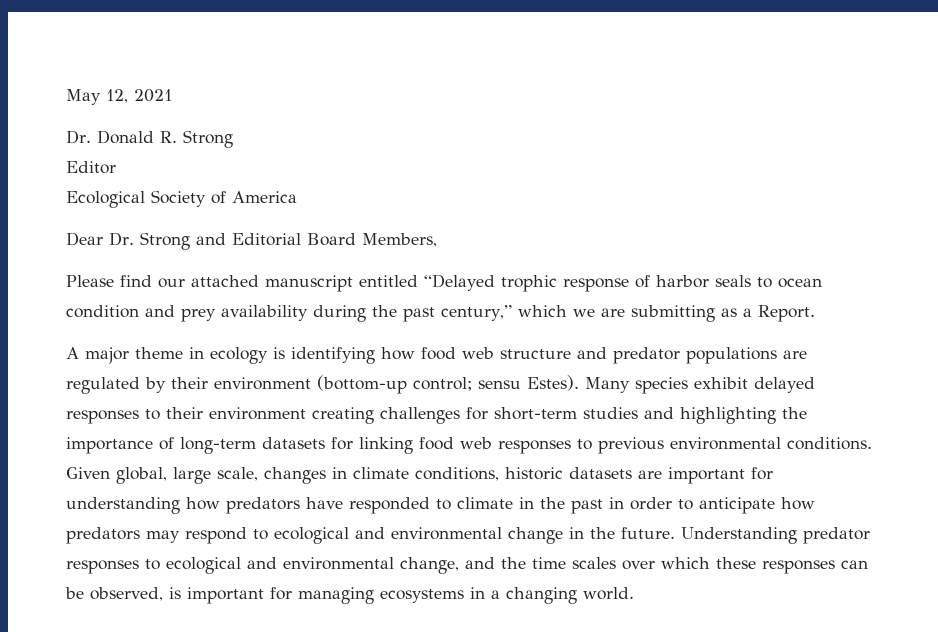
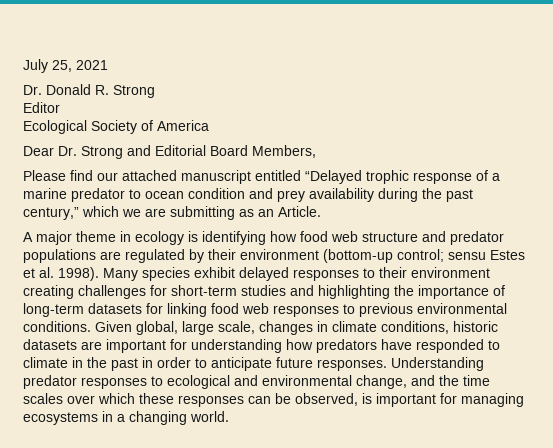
- May 12, 2021
+ July 25, 2021
- Please find our attached manuscript entitled “Delayed trophic response of harbor seals to ocean condition and prey availability during the past century,” which we are submitting as a Report.
+ Please find our attached manuscript entitled “Delayed trophic response of a marine predator to ocean condition and prey availability during the past century,” which we are submitting as an Article.
- A major theme in ecology is identifying how food web structure and predator populations are regulated by their environment (bottom-up control; sensu Estes).
+ A major theme in ecology is identifying how food web structure and predator populations are regulated by their environment (bottom-up control; sensu Estes et al. 1998).
- Given global, large scale, changes in climate conditions, historic datasets are important for understanding how predators have responded to climate in the past in order to anticipate how predators may respond to ecological and environmental change in the future.
+ Given global, large scale, changes in climate conditions, historic datasets are important for understanding how predators have responded to climate in the past in order to anticipate future responses.

